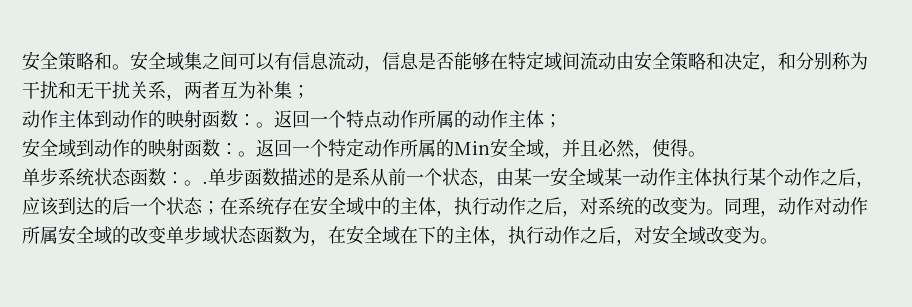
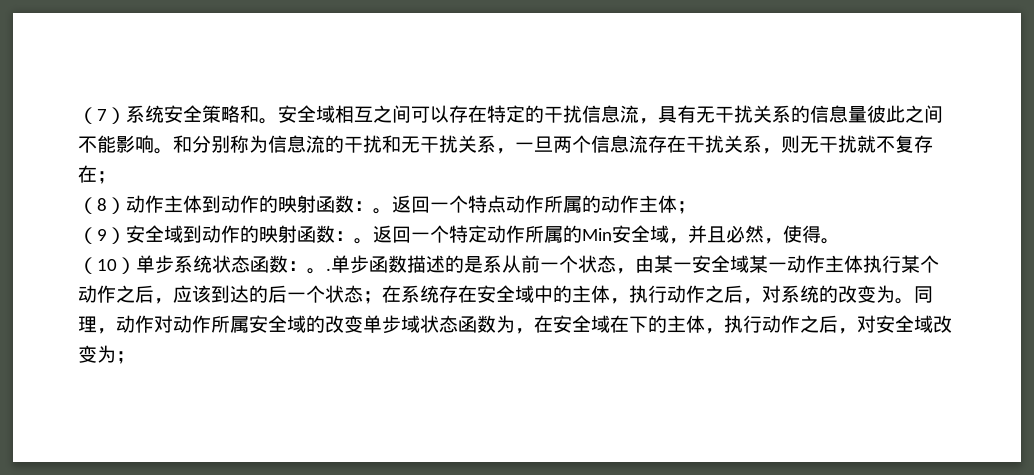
- 安全策略和。
+ （7）系统安全策略和。
- 安全域集之间可以有信息流动，信息是否能够在特定域间流动由安全策略和决定，和分别称为干扰和无干扰关系，两者互为补集；
- 动作主体到动作的映射函数：。
+ 安全域相互之间可以存在特定的干扰信息流，具有无干扰关系的信息量彼此之间不能影响。和分别称为信息流的干扰和无干扰关系，一旦两个信息流存在干扰关系，则无干扰就不复存在；
+ （8）动作主体到动作的映射函数：。
- 安全域到动作的映射函数：。
+ （9）安全域到动作的映射函数：。
- 单步系统状态函数：。.
+ （10）单步系统状态函数：。.
- 同理，动作对动作所属安全域的改变单步域状态函数为，在安全域在下的主体，执行动作之后，对安全域改变为。
+ 同理，动作对动作所属安全域的改变单步域状态函数为，在安全域在下的主体，执行动作之后，对安全域改变为；

